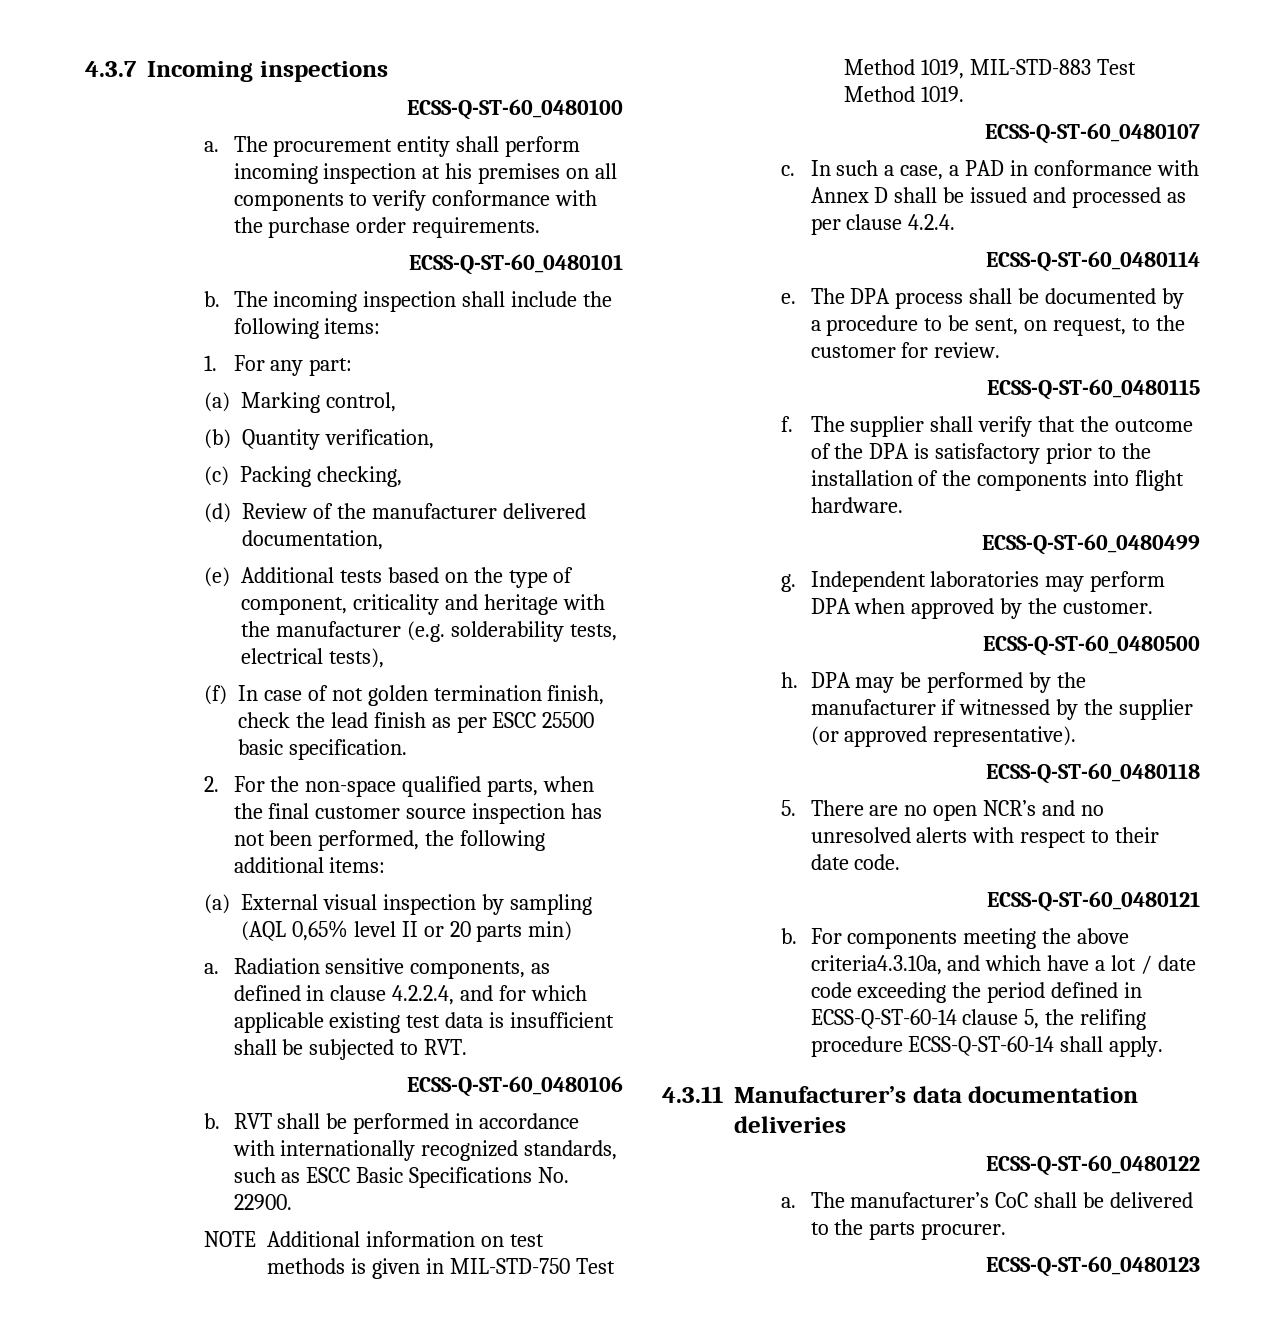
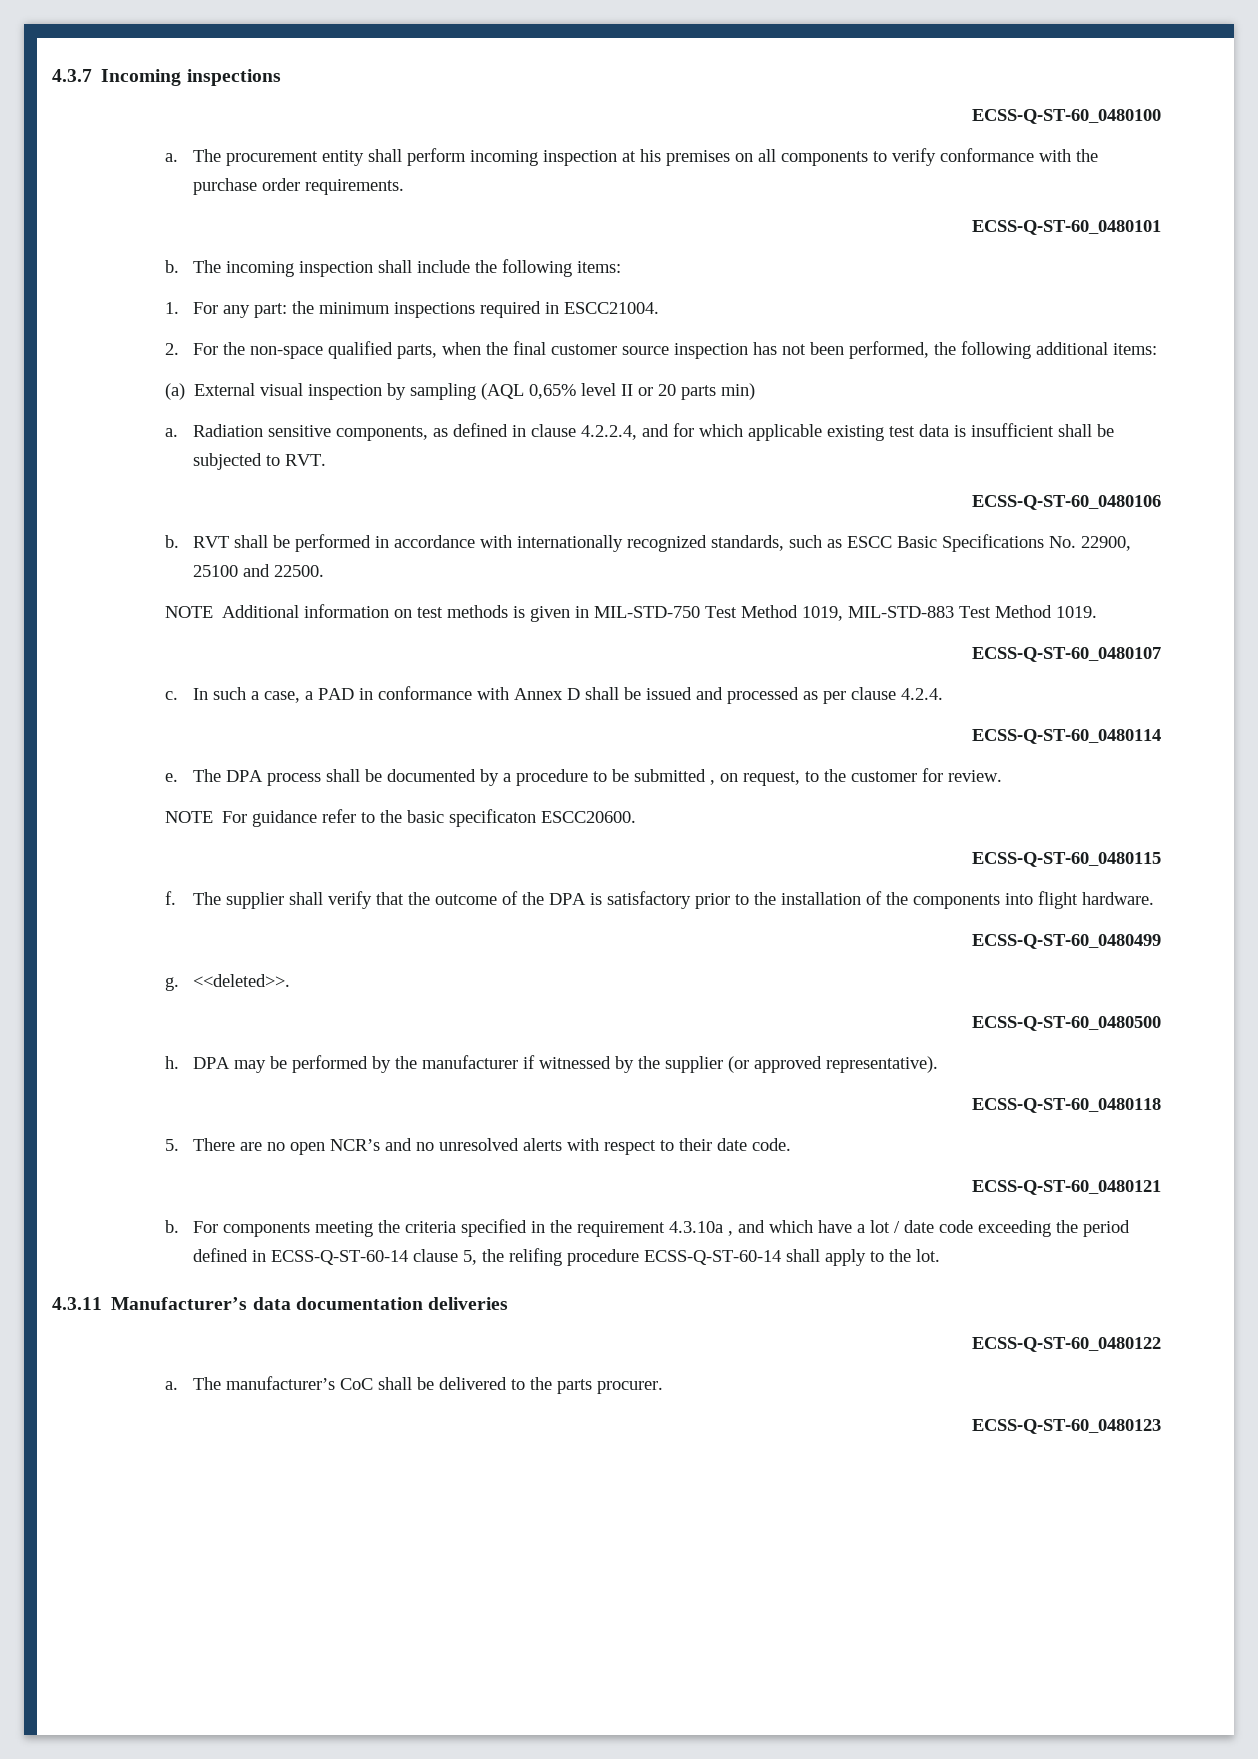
- 1. For any part:
- (a) Marking control,
- (b) Quantity verification,
- (c) Packing checking,
- (d) Review of the manufacturer delivered documentation,
- (e) Additional tests based on the type of component, criticality and heritage with the manufacturer (e.g. solderability tests, electrical tests),
- (f) In case of not golden termination finish, check the lead finish as per ESCC 25500 basic specification.
+ 1. For any part: the minimum inspections required in ESCC21004.
- RVT shall be performed in accordance with internationally recognized standards, such as ESCC Basic Specifications No. 22900.
+ RVT shall be performed in accordance with internationally recognized standards, such as ESCC Basic Specifications No. 22900, 25100 and 22500.
- The DPA process shall be documented by a procedure to be sent, on request, to the customer for review.
+ The DPA process shall be documented by a procedure to be submitted , on request, to the customer for review.
+ NOTE For guidance refer to the basic specificaton ESCC20600.
- Independent laboratories may perform DPA when approved by the customer.
+ <<deleted>>.
- For components meeting the above criteria4.3.10a, and which have a lot / date code exceeding the period defined in ECSS-Q-ST-60-14 clause 5, the relifing procedure ECSS-Q-ST-60-14 shall apply.
+ For components meeting the criteria specified in the requirement 4.3.10a , and which have a lot / date code exceeding the period defined in ECSS-Q-ST-60-14 clause 5, the relifing procedure ECSS-Q-ST-60-14 shall apply to the lot.

